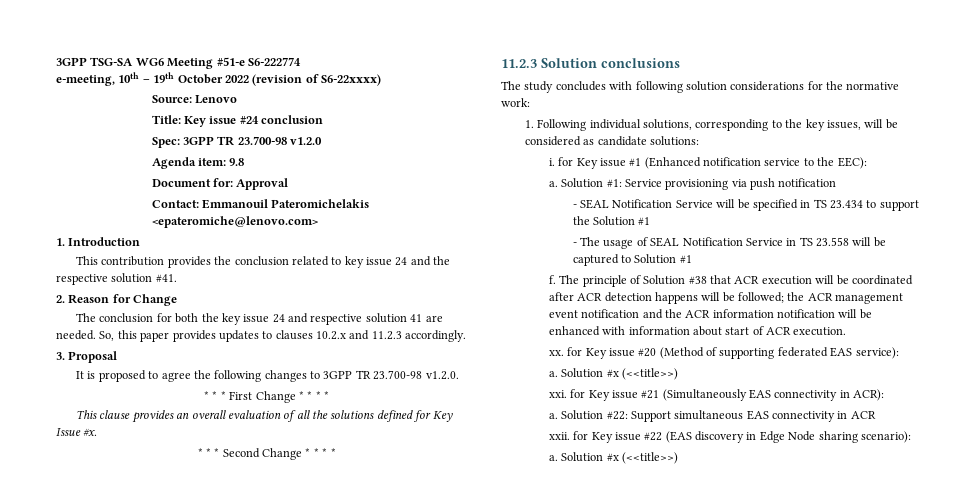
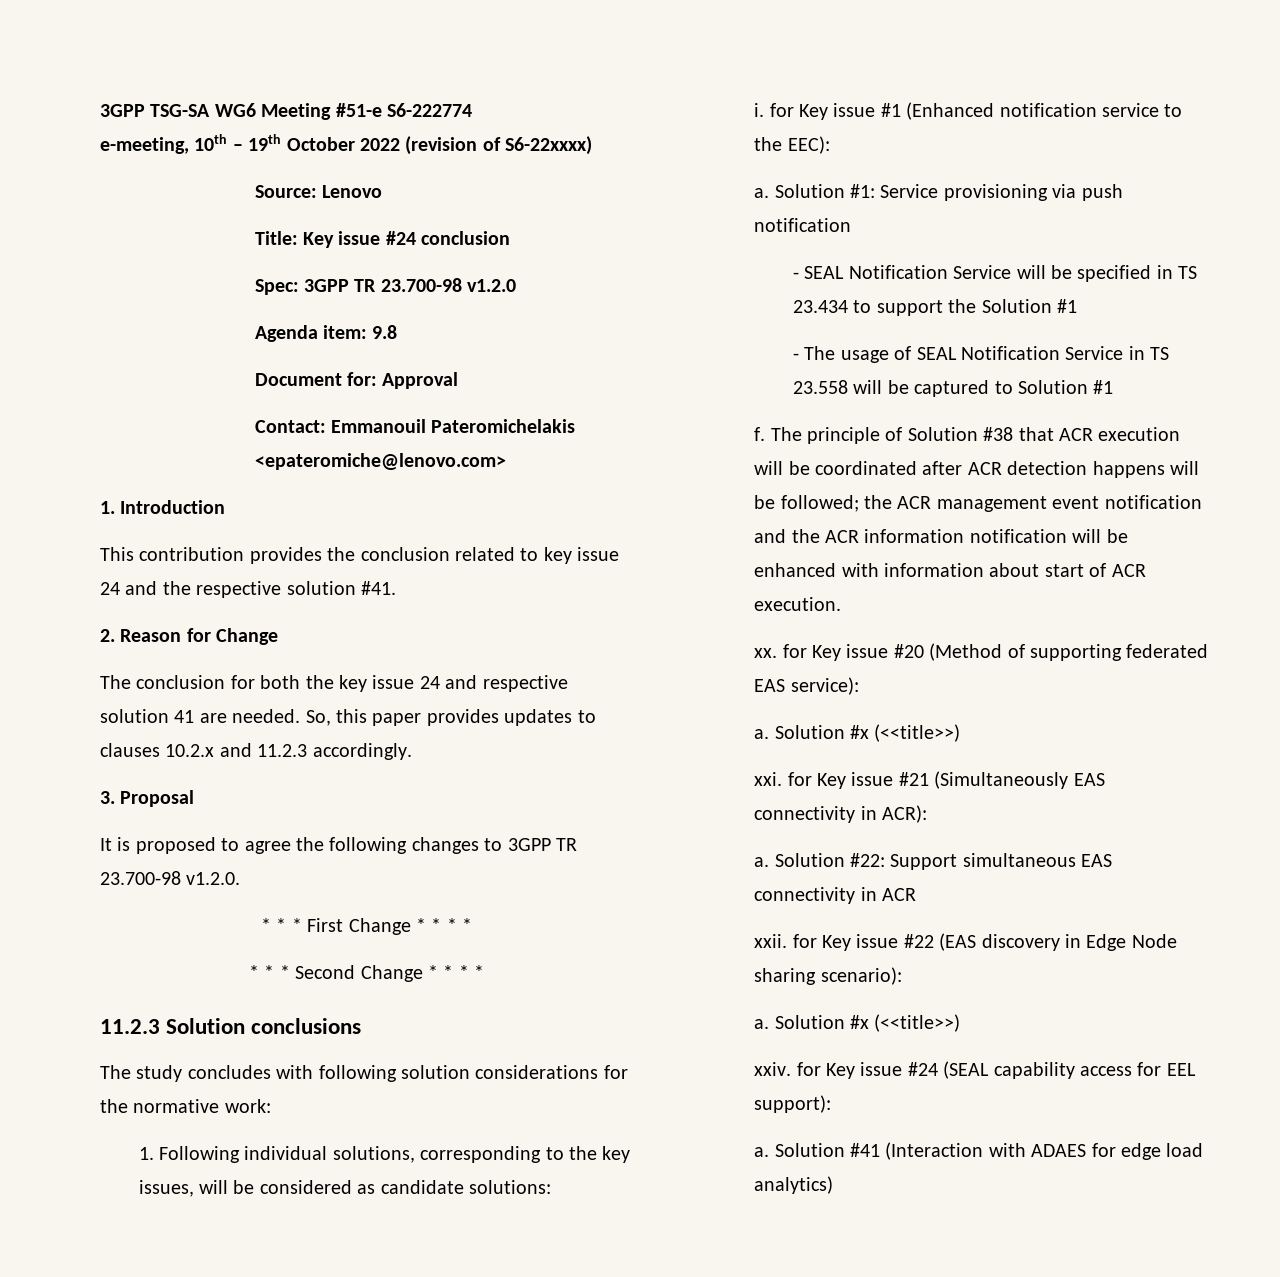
- This clause provides an overall evaluation of all the solutions defined for Key Issue #x.
+ xxiv. for Key issue #24 (SEAL capability access for EEL support):
+ a. Solution #41 (Interaction with ADAES for edge load analytics)

